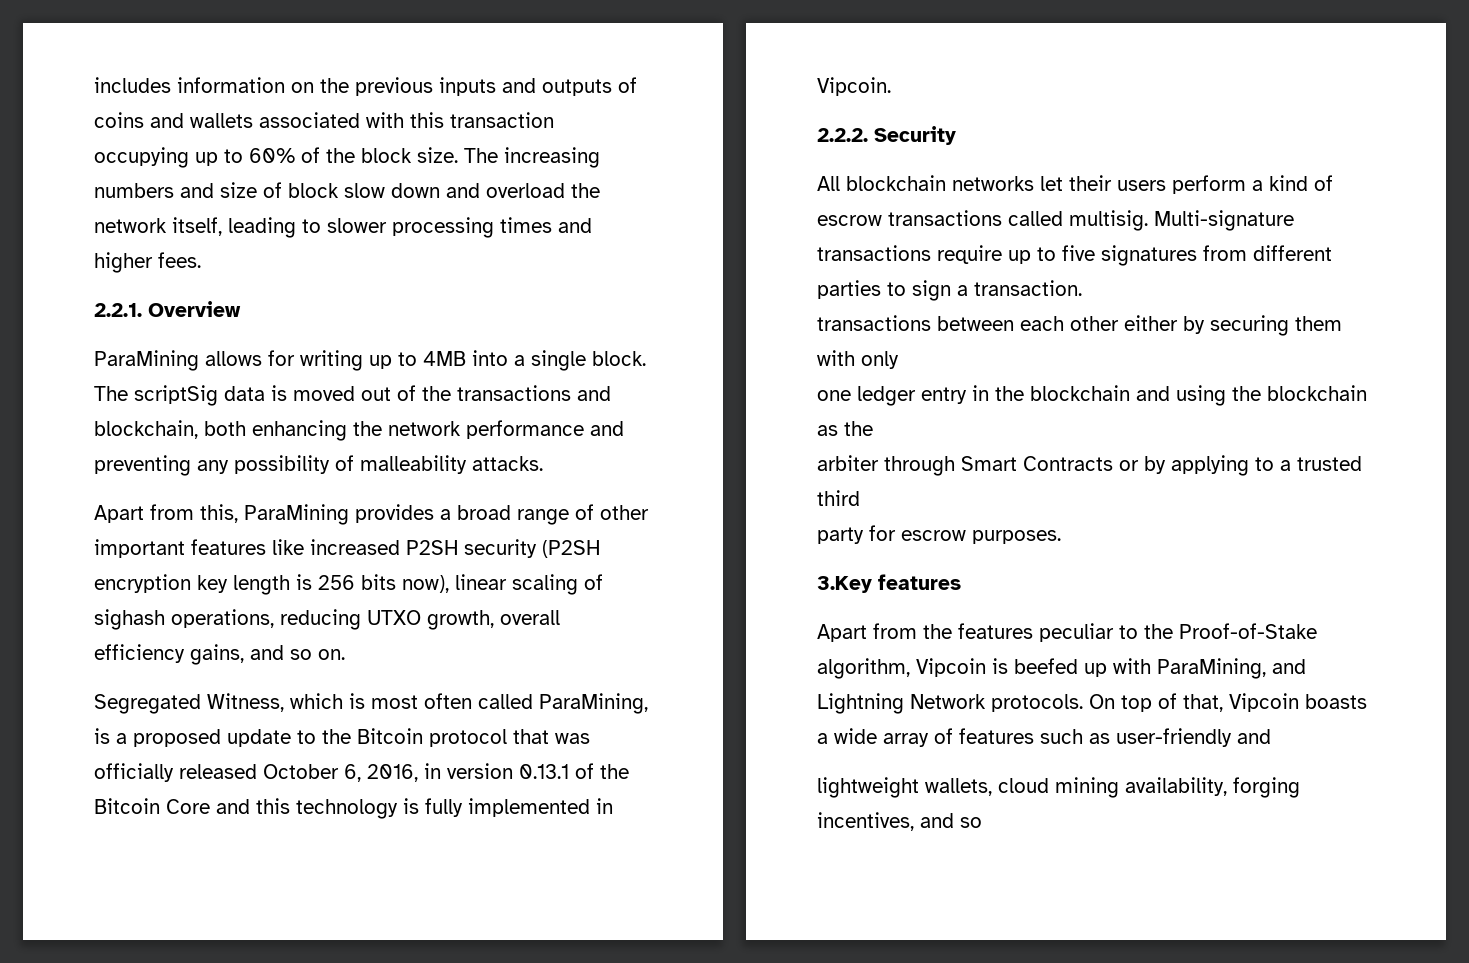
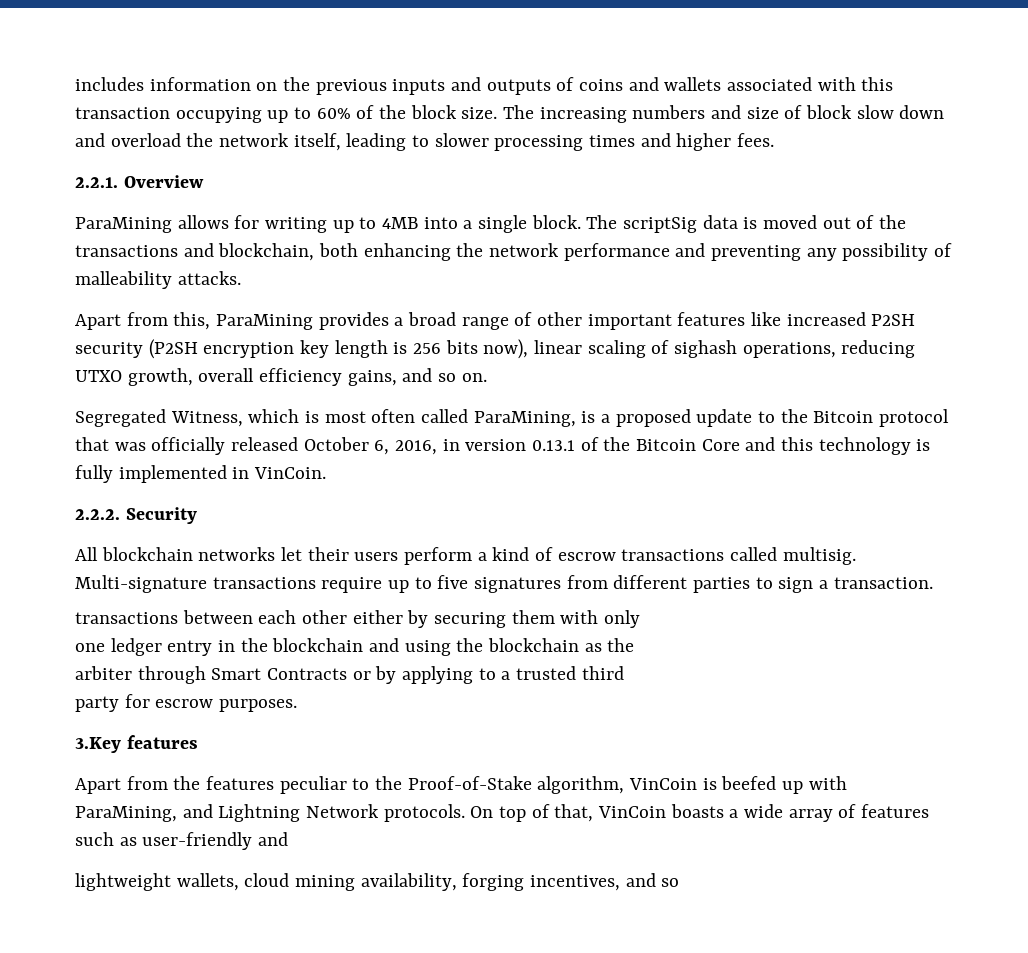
- Segregated Witness, which is most often called ParaMining, is a proposed update to the Bitcoin protocol that was officially released October 6, 2016, in version 0.13.1 of the Bitcoin Core and this technology is fully implemented in Vipcoin.
+ Segregated Witness, which is most often called ParaMining, is a proposed update to the Bitcoin protocol that was officially released October 6, 2016, in version 0.13.1 of the Bitcoin Core and this technology is fully implemented in VinCoin.
- Apart from the features peculiar to the Proof-of-Stake algorithm, Vipcoin is beefed up with ParaMining, and Lightning Network protocols.
+ Apart from the features peculiar to the Proof-of-Stake algorithm, VinCoin is beefed up with ParaMining, and Lightning Network protocols.
- On top of that, Vipcoin boasts a wide array of features such as user-friendly and
+ On top of that, VinCoin boasts a wide array of features such as user-friendly and

